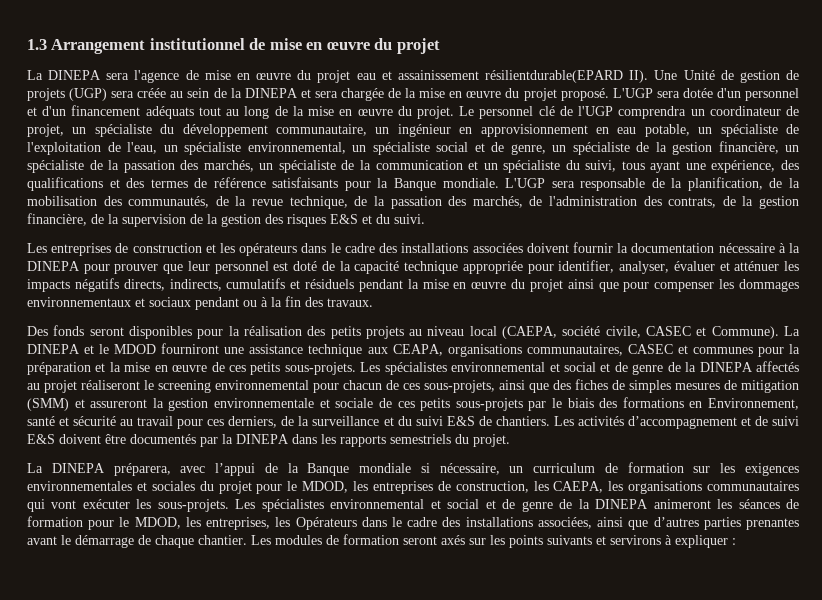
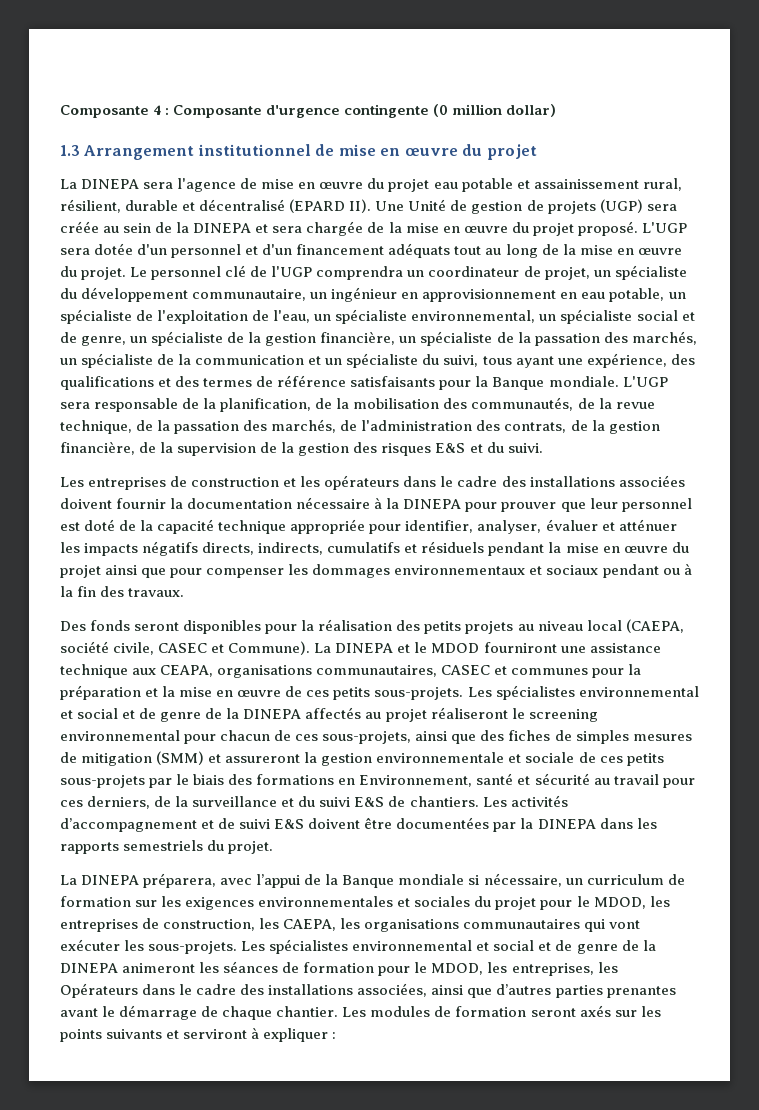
+ Composante 4 : Composante d'urgence contingente (0 million dollar)
- La DINEPA sera l'agence de mise en œuvre du projet eau et assainissement résilientdurable(EPARD II). Une Unité de gestion de projets (UGP) sera créée au sein de la DINEPA et sera chargée de la mise en œuvre du projet proposé.
+ La DINEPA sera l'agence de mise en œuvre du projet eau potable et assainissement rural, résilient, durable et décentralisé (EPARD II). Une Unité de gestion de projets (UGP) sera créée au sein de la DINEPA et sera chargée de la mise en œuvre du projet proposé.
- Les activités d’accompagnement et de suivi E&S doivent être documentés par la DINEPA dans les rapports semestriels du projet.
+ Les activités d’accompagnement et de suivi E&S doivent être documentées par la DINEPA dans les rapports semestriels du projet.
- Les modules de formation seront axés sur les points suivants et servirons à expliquer :
+ Les modules de formation seront axés sur les points suivants et serviront à expliquer :

